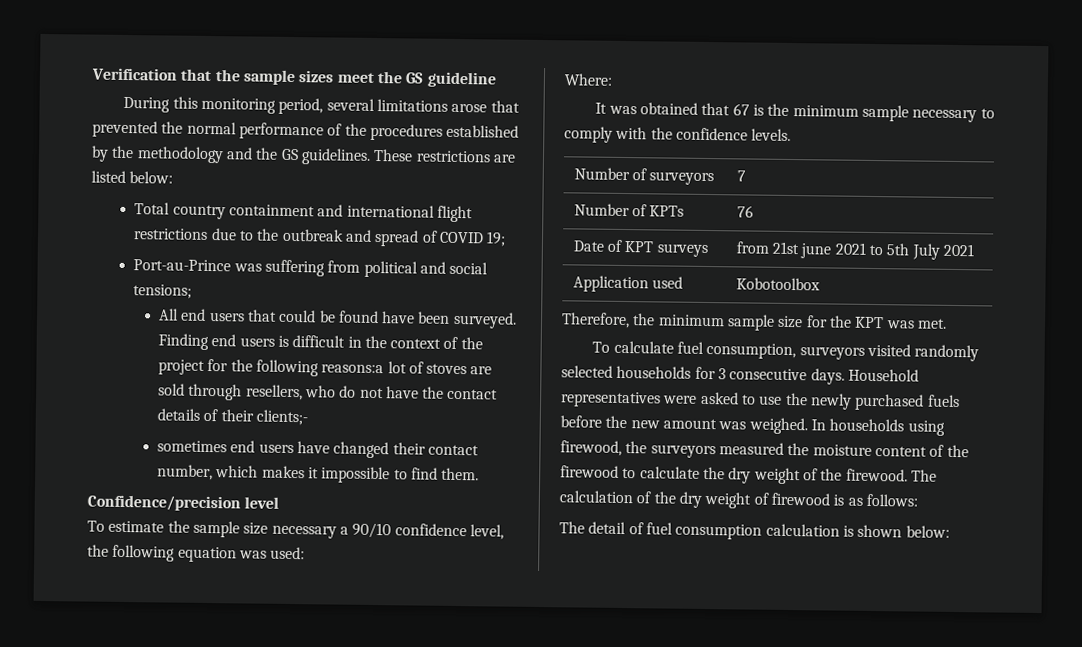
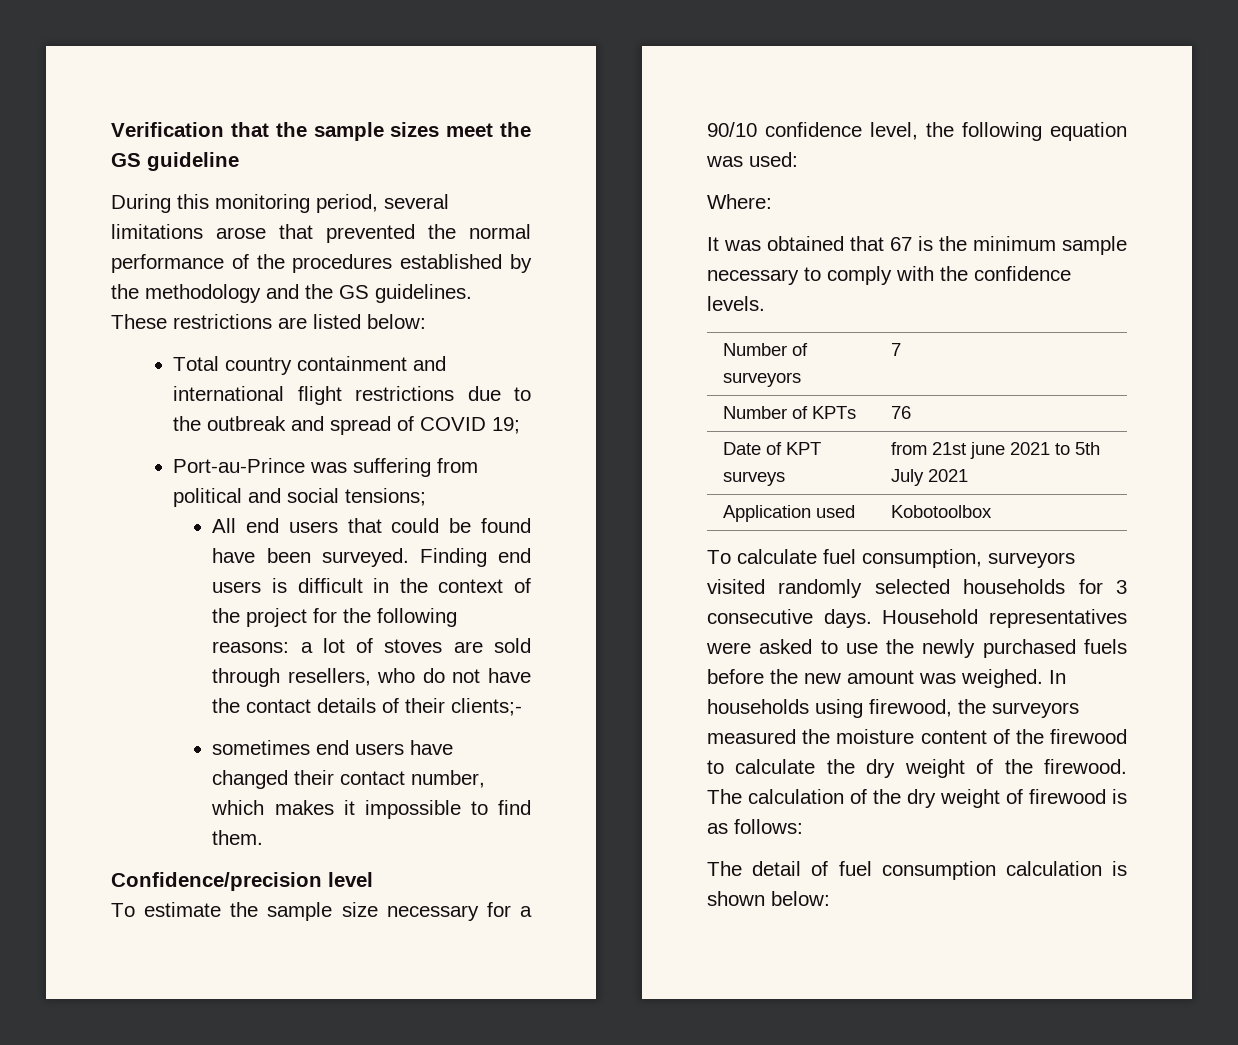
- Finding end users is difficult in the context of the project for the following reasons:a lot of stoves are sold through resellers, who do not have the contact details of their clients;-
+ Finding end users is difficult in the context of the project for the following reasons: a lot of stoves are sold through resellers, who do not have the contact details of their clients;-
- To estimate the sample size necessary a 90/10 confidence level, the following equation was used:
+ To estimate the sample size necessary for a 90/10 confidence level, the following equation was used:
- Therefore, the minimum sample size for the KPT was met.

